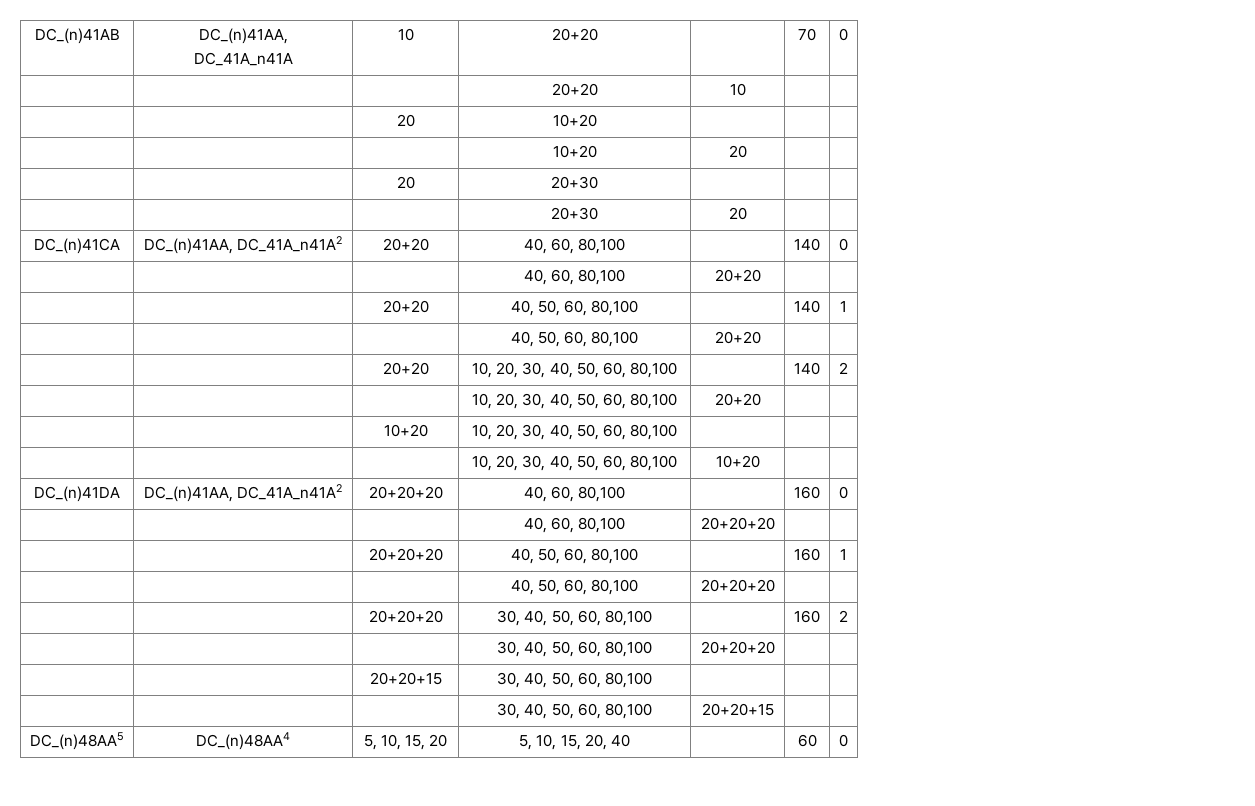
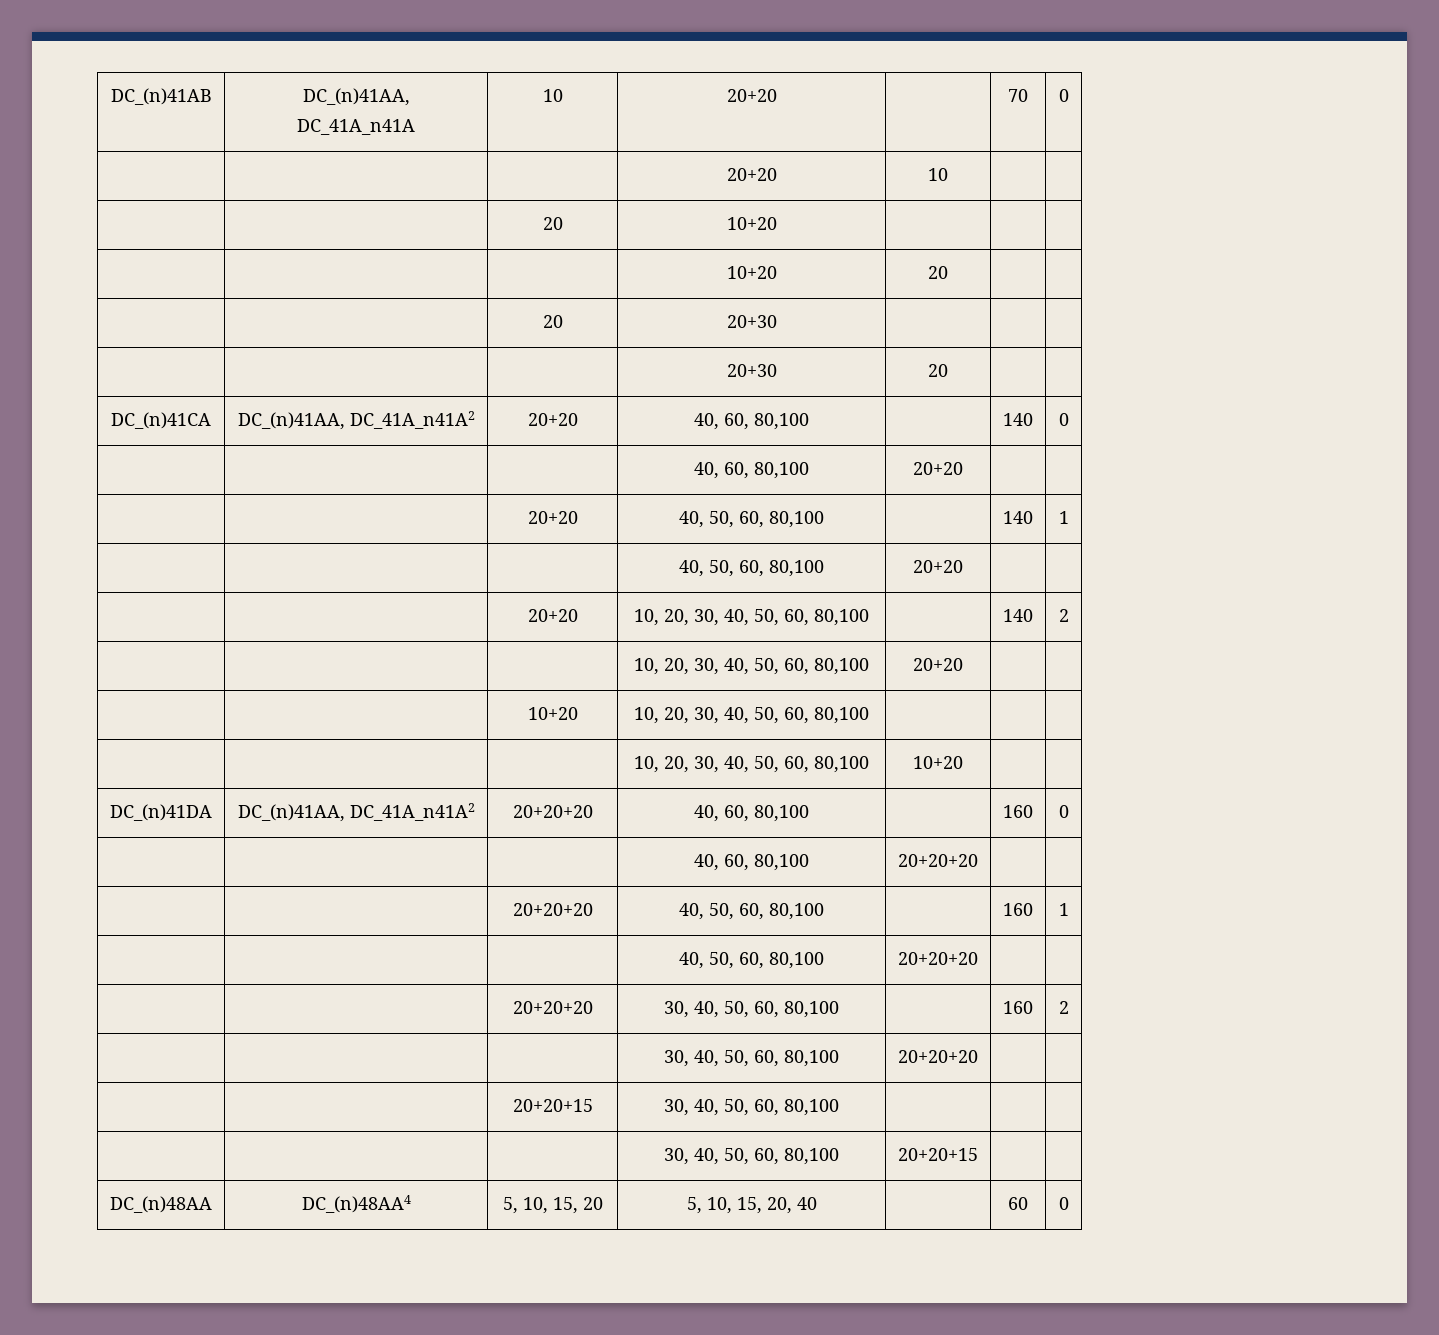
- DC_(n)48AA5 | DC_(n)48AA4 | 5, 10, 15, 20 | 5, 10, 15, 20, 40 | | 60 | 0
+ DC_(n)48AA | DC_(n)48AA4 | 5, 10, 15, 20 | 5, 10, 15, 20, 40 | | 60 | 0

